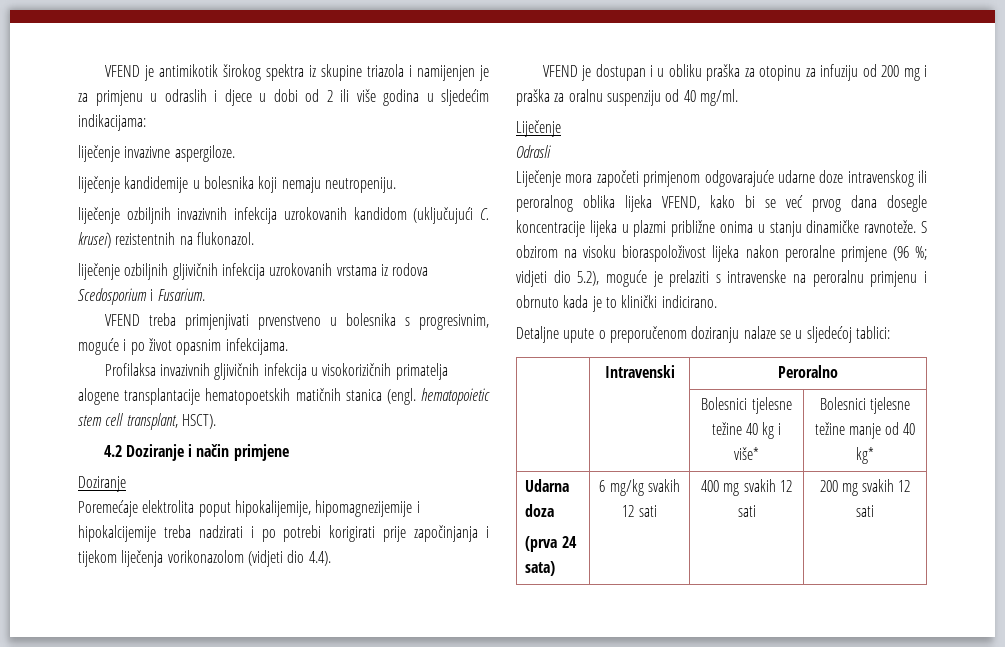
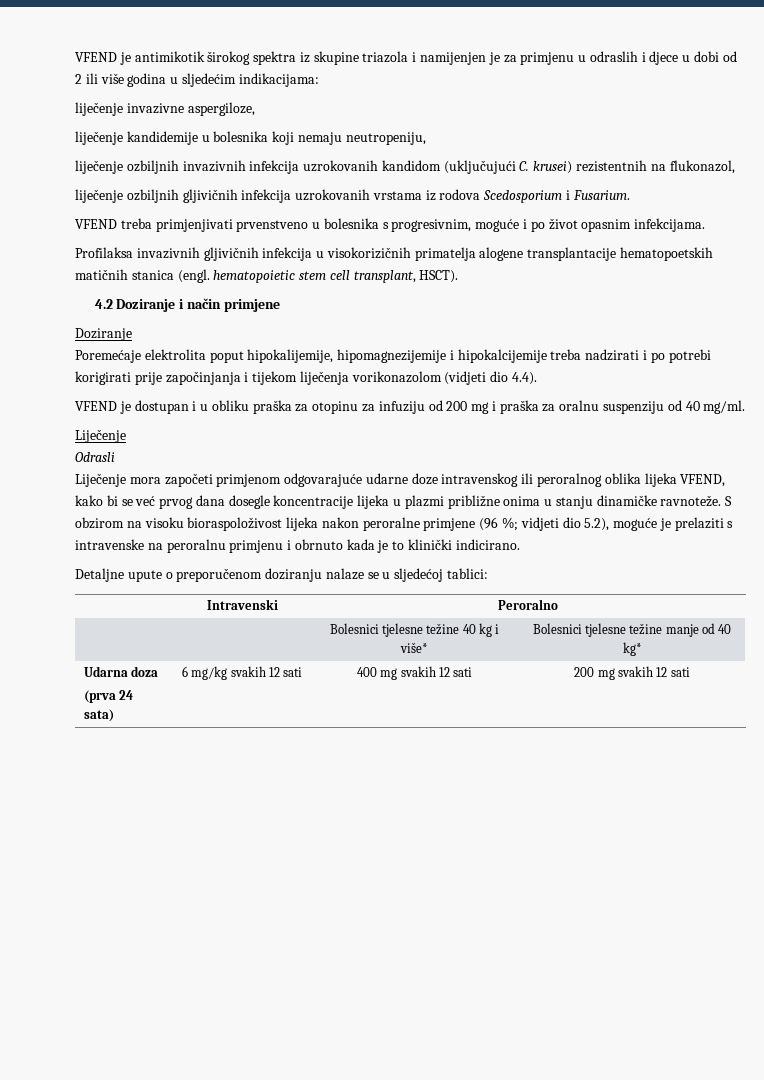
- liječenje invazivne aspergiloze.
+ liječenje invazivne aspergiloze,
- liječenje kandidemije u bolesnika koji nemaju neutropeniju.
+ liječenje kandidemije u bolesnika koji nemaju neutropeniju,
- liječenje ozbiljnih invazivnih infekcija uzrokovanih kandidom (uključujući C. krusei) rezistentnih na flukonazol.
+ liječenje ozbiljnih invazivnih infekcija uzrokovanih kandidom (uključujući C. krusei) rezistentnih na flukonazol,

